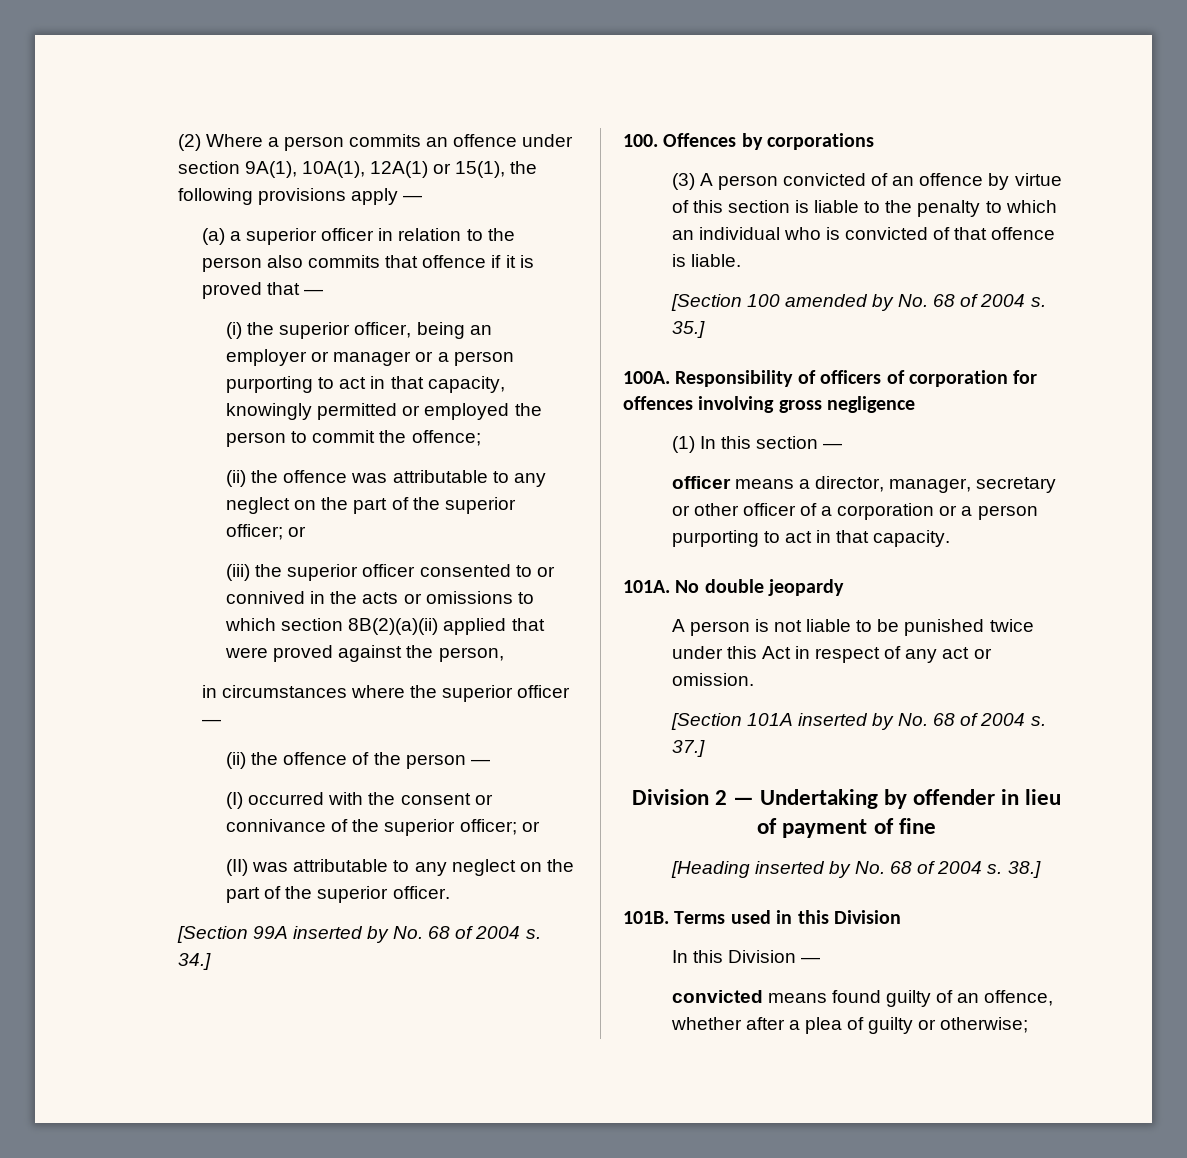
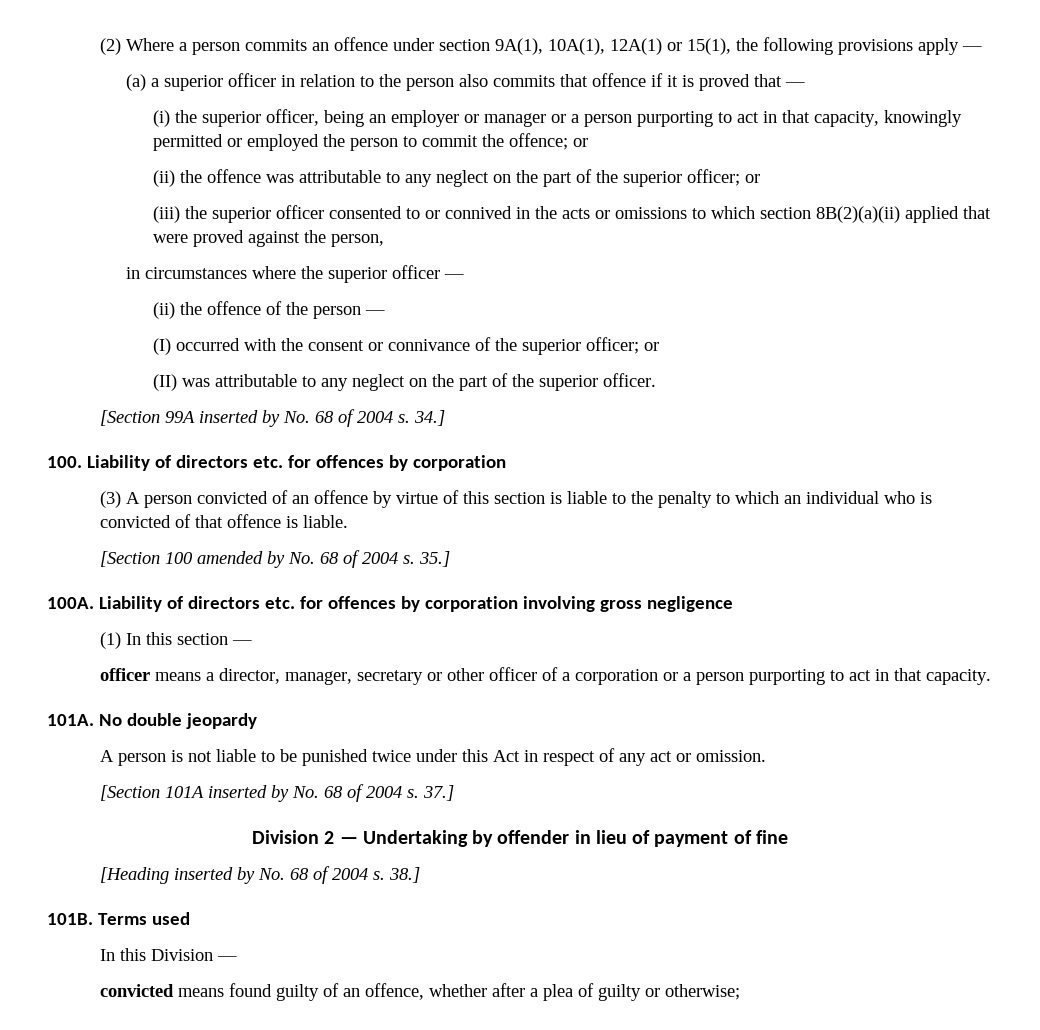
- (i) the superior officer, being an employer or manager or a person purporting to act in that capacity, knowingly permitted or employed the person to commit the offence;
+ (i) the superior officer, being an employer or manager or a person purporting to act in that capacity, knowingly permitted or employed the person to commit the offence; or
- 100. Offences by corporations
+ 100. Liability of directors etc. for offences by corporation
- Responsibility of officers of corporation for offences involving gross negligence
+ Liability of directors etc. for offences by corporation involving gross negligence
- Terms used in this Division
+ Terms used

